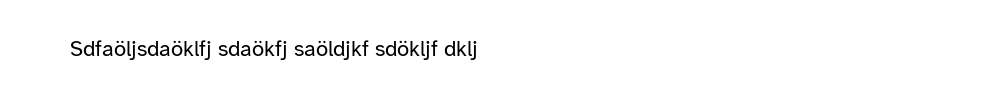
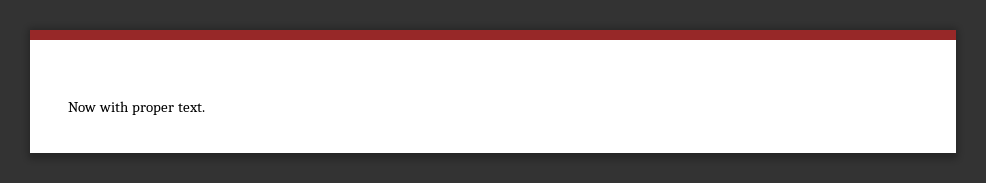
- Sdfaöljsdaöklfj sdaökfj saöldjkf sdökljf dklj
+ Now with proper text.

